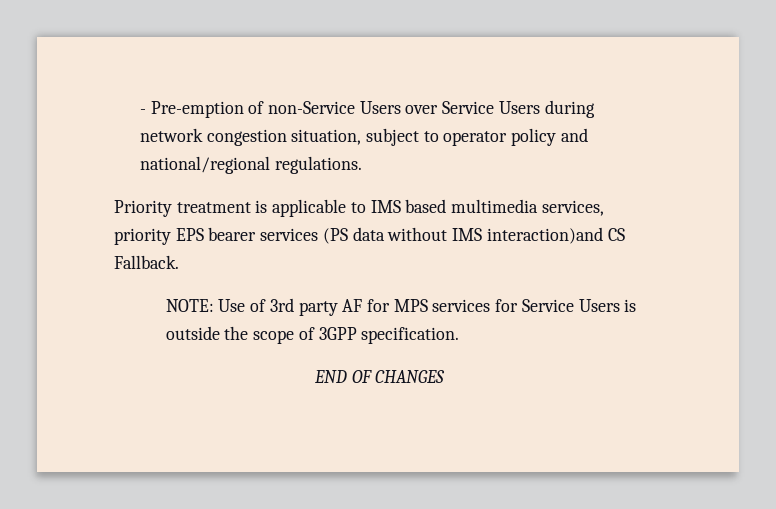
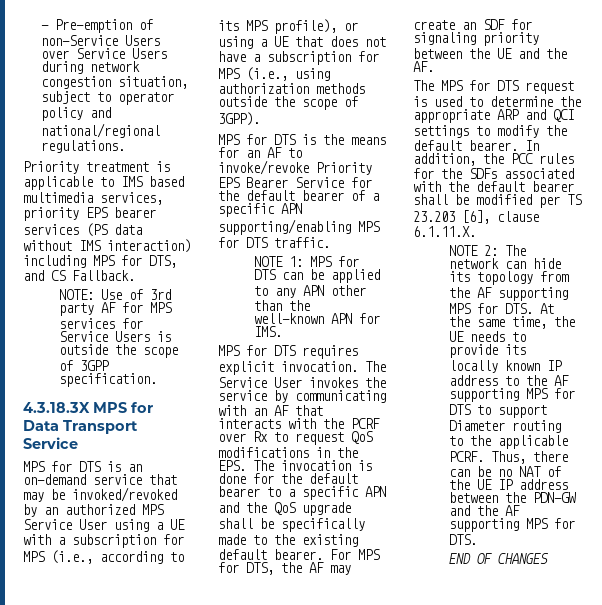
- Priority treatment is applicable to IMS based multimedia services, priority EPS bearer services (PS data without IMS interaction)and CS Fallback.
+ Priority treatment is applicable to IMS based multimedia services, priority EPS bearer services (PS data without IMS interaction) including MPS for DTS, and CS Fallback.
+ 4.3.18.3X MPS for Data Transport Service
+ MPS for DTS is an on-demand service that may be invoked/revoked by an authorized MPS Service User using a UE with a subscription for MPS (i.e., according to its MPS profile), or using a UE that does not have a subscription for MPS (i.e., using authorization methods outside the scope of 3GPP).
+ MPS for DTS is the means for an AF to invoke/revoke Priority EPS Bearer Service for the default bearer of a specific APN supporting/enabling MPS for DTS traffic.
+ NOTE 1: MPS for DTS can be applied to any APN other than the well-known APN for IMS.
+ MPS for DTS requires explicit invocation. The Service User invokes the service by communicating with an AF that interacts with the PCRF over Rx to request QoS modifications in the EPS. The invocation is done for the default bearer to a specific APN and the QoS upgrade shall be specifically made to the existing default bearer. For MPS for DTS, the AF may create an SDF for signaling priority between the UE and the AF.
+ The MPS for DTS request is used to determine the appropriate ARP and QCI settings to modify the default bearer. In addition, the PCC rules for the SDFs associated with the default bearer shall be modified per TS 23.203 [6], clause 6.1.11.X.
+ NOTE 2: The network can hide its topology from the AF supporting MPS for DTS. At the same time, the UE needs to provide its locally known IP address to the AF supporting MPS for DTS to support Diameter routing to the applicable PCRF. Thus, there can be no NAT of the UE IP address between the PDN-GW and the AF supporting MPS for DTS.

